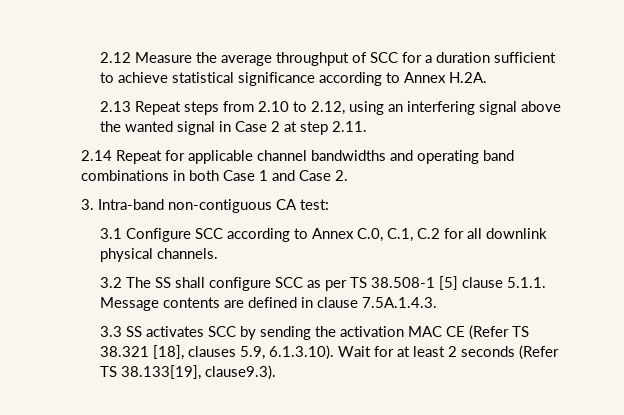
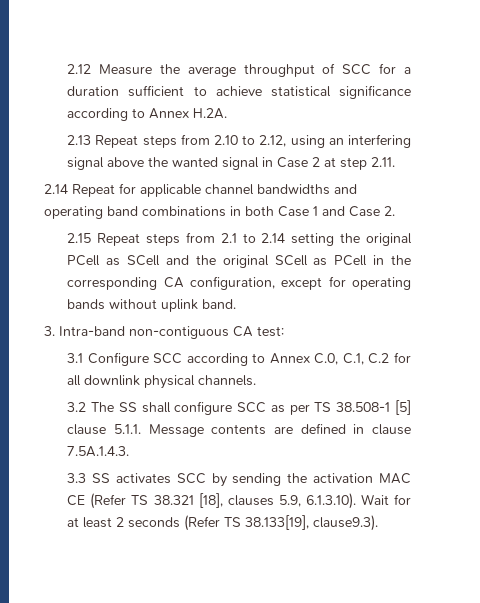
+ 2.15 Repeat steps from 2.1 to 2.14 setting the original PCell as SCell and the original SCell as PCell in the corresponding CA configuration, except for operating bands without uplink band.

